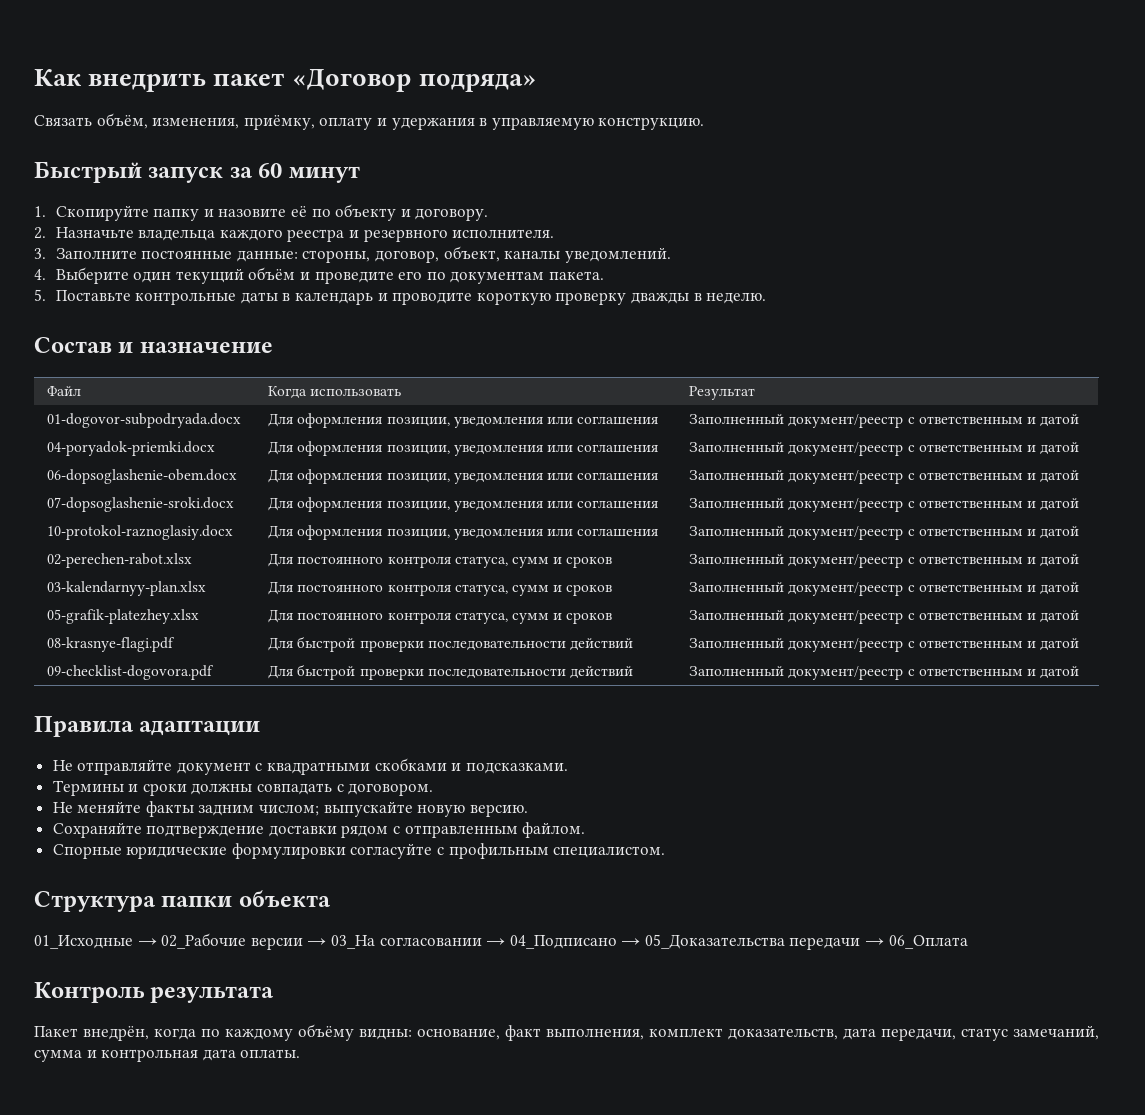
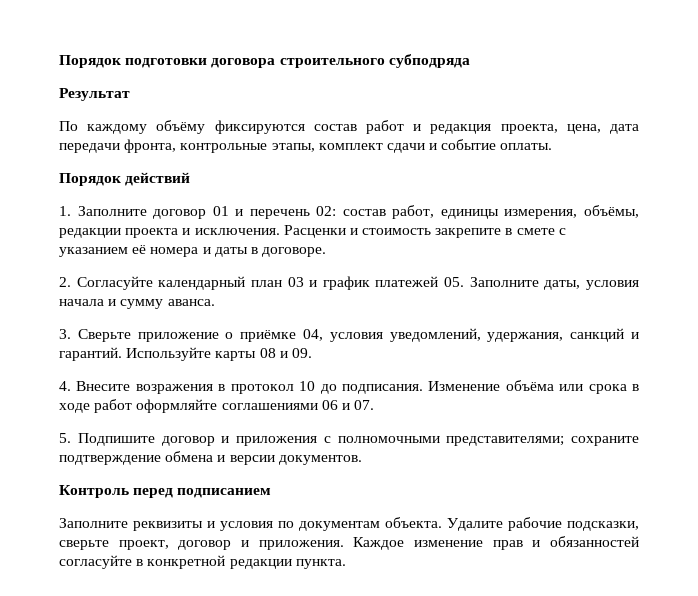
- Как внедрить пакет «Договор подряда»
- Связать объём, изменения, приёмку, оплату и удержания в управляемую конструкцию.
- Быстрый запуск за 60 минут
- 1. Скопируйте папку и назовите её по объекту и договору.
- 2. Назначьте владельца каждого реестра и резервного исполнителя.
- 3. Заполните постоянные данные: стороны, договор, объект, каналы уведомлений.
- 4. Выберите один текущий объём и проведите его по документам пакета.
- 5. Поставьте контрольные даты в календарь и проводите короткую проверку дважды в неделю.
- Состав и назначение
- Файл | Когда использовать | Результат
- 01-dogovor-subpodryada.docx | Для оформления позиции, уведомления или соглашения | Заполненный документ/реестр с ответственным и датой
- 04-poryadok-priemki.docx | Для оформления позиции, уведомления или соглашения | Заполненный документ/реестр с ответственным и датой
- 06-dopsoglashenie-obem.docx | Для оформления позиции, уведомления или соглашения | Заполненный документ/реестр с ответственным и датой
- 07-dopsoglashenie-sroki.docx | Для оформления позиции, уведомления или соглашения | Заполненный документ/реестр с ответственным и датой
- 10-protokol-raznoglasiy.docx | Для оформления позиции, уведомления или соглашения | Заполненный документ/реестр с ответственным и датой
- 02-perechen-rabot.xlsx | Для постоянного контроля статуса, сумм и сроков | Заполненный документ/реестр с ответственным и датой
- 03-kalendarnyy-plan.xlsx | Для постоянного контроля статуса, сумм и сроков | Заполненный документ/реестр с ответственным и датой
- 05-grafik-platezhey.xlsx | Для постоянного контроля статуса, сумм и сроков | Заполненный документ/реестр с ответственным и датой
- 08-krasnye-flagi.pdf | Для быстрой проверки последовательности действий | Заполненный документ/реестр с ответственным и датой
- 09-checklist-dogovora.pdf | Для быстрой проверки последовательности действий | Заполненный документ/реестр с ответственным и датой
- Правила адаптации
- Не отправляйте документ с квадратными скобками и подсказками.
- Термины и сроки должны совпадать с договором.
- Не меняйте факты задним числом; выпускайте новую версию.
- Сохраняйте подтверждение доставки рядом с отправленным файлом.
- Спорные юридические формулировки согласуйте с профильным специалистом.
- Структура папки объекта
- 01_Исходные → 02_Рабочие версии → 03_На согласовании → 04_Подписано → 05_Доказательства передачи → 06_Оплата
- Контроль результата
- Пакет внедрён, когда по каждому объёму видны: основание, факт выполнения, комплект доказательств, дата передачи, статус замечаний, сумма и контрольная дата оплаты.
+ Порядок подготовки договора строительного субподряда
+ Результат
+ По каждому объёму фиксируются состав работ и редакция проекта, цена, дата передачи фронта, контрольные этапы, комплект сдачи и событие оплаты.
+ Порядок действий
+ 1. Заполните договор 01 и перечень 02: состав работ, единицы измерения, объёмы, редакции проекта и исключения. Расценки и стоимость закрепите в смете с указанием её номера и даты в договоре.
+ 2. Согласуйте календарный план 03 и график платежей 05. Заполните даты, условия начала и сумму аванса.
+ 3. Сверьте приложение о приёмке 04, условия уведомлений, удержания, санкций и гарантий. Используйте карты 08 и 09.
+ 4. Внесите возражения в протокол 10 до подписания. Изменение объёма или срока в ходе работ оформляйте соглашениями 06 и 07.
+ 5. Подпишите договор и приложения с полномочными представителями; сохраните подтверждение обмена и версии документов.
+ Контроль перед подписанием
+ Заполните реквизиты и условия по документам объекта. Удалите рабочие подсказки, сверьте проект, договор и приложения. Каждое изменение прав и обязанностей согласуйте в конкретной редакции пункта.

